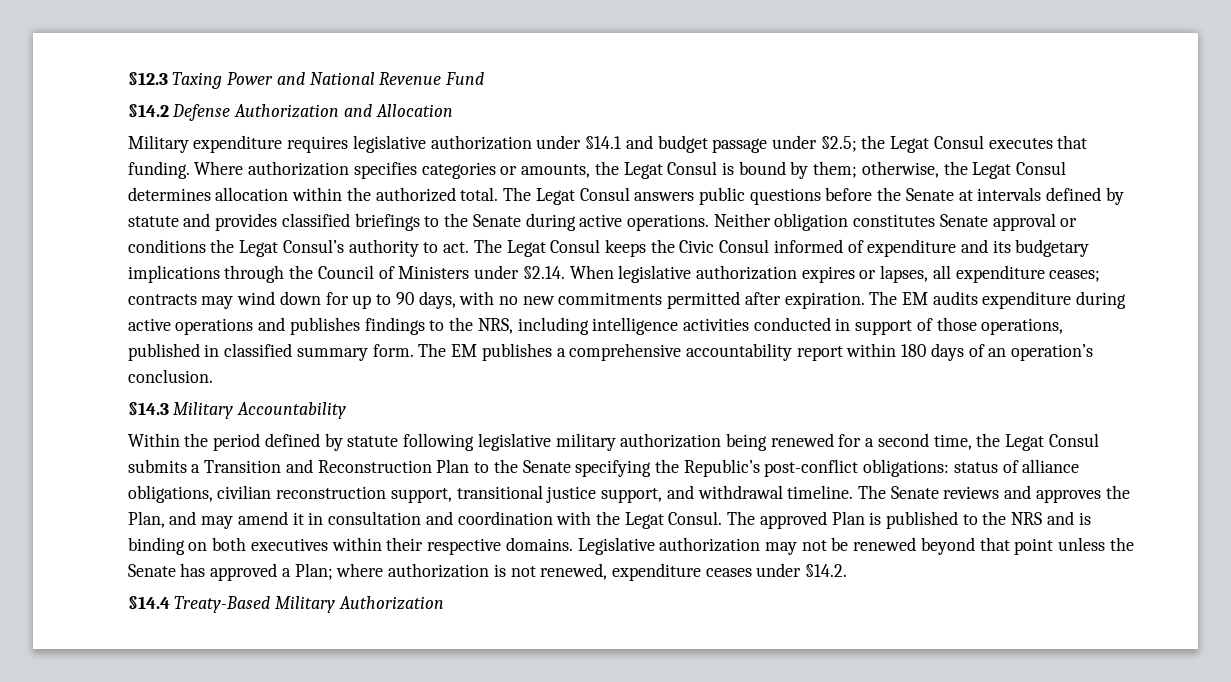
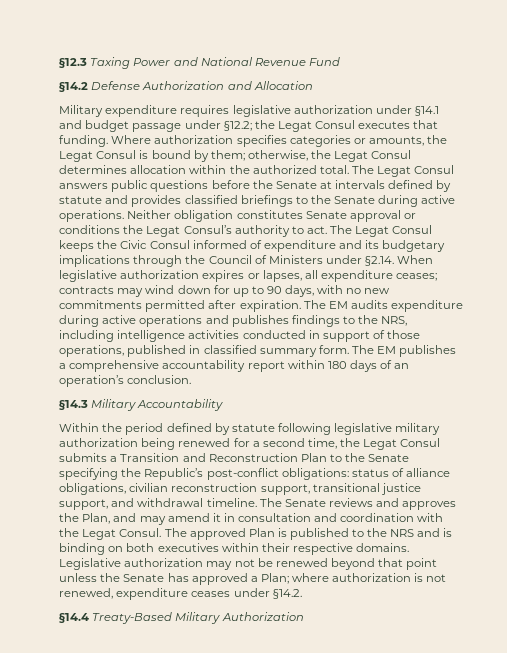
- Military expenditure requires legislative authorization under §14.1 and budget passage under §2.5; the Legat Consul executes that funding.
+ Military expenditure requires legislative authorization under §14.1 and budget passage under §12.2; the Legat Consul executes that funding.

